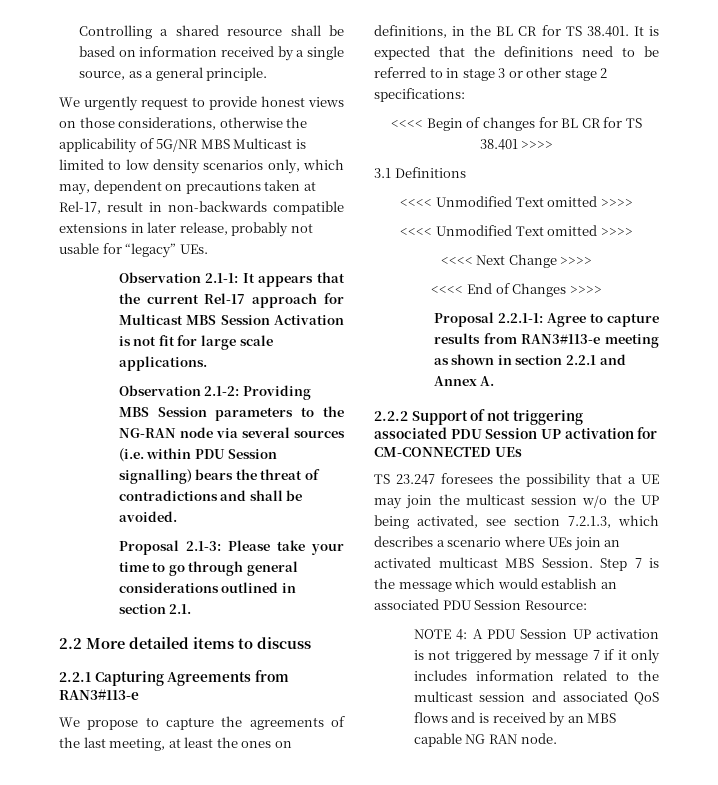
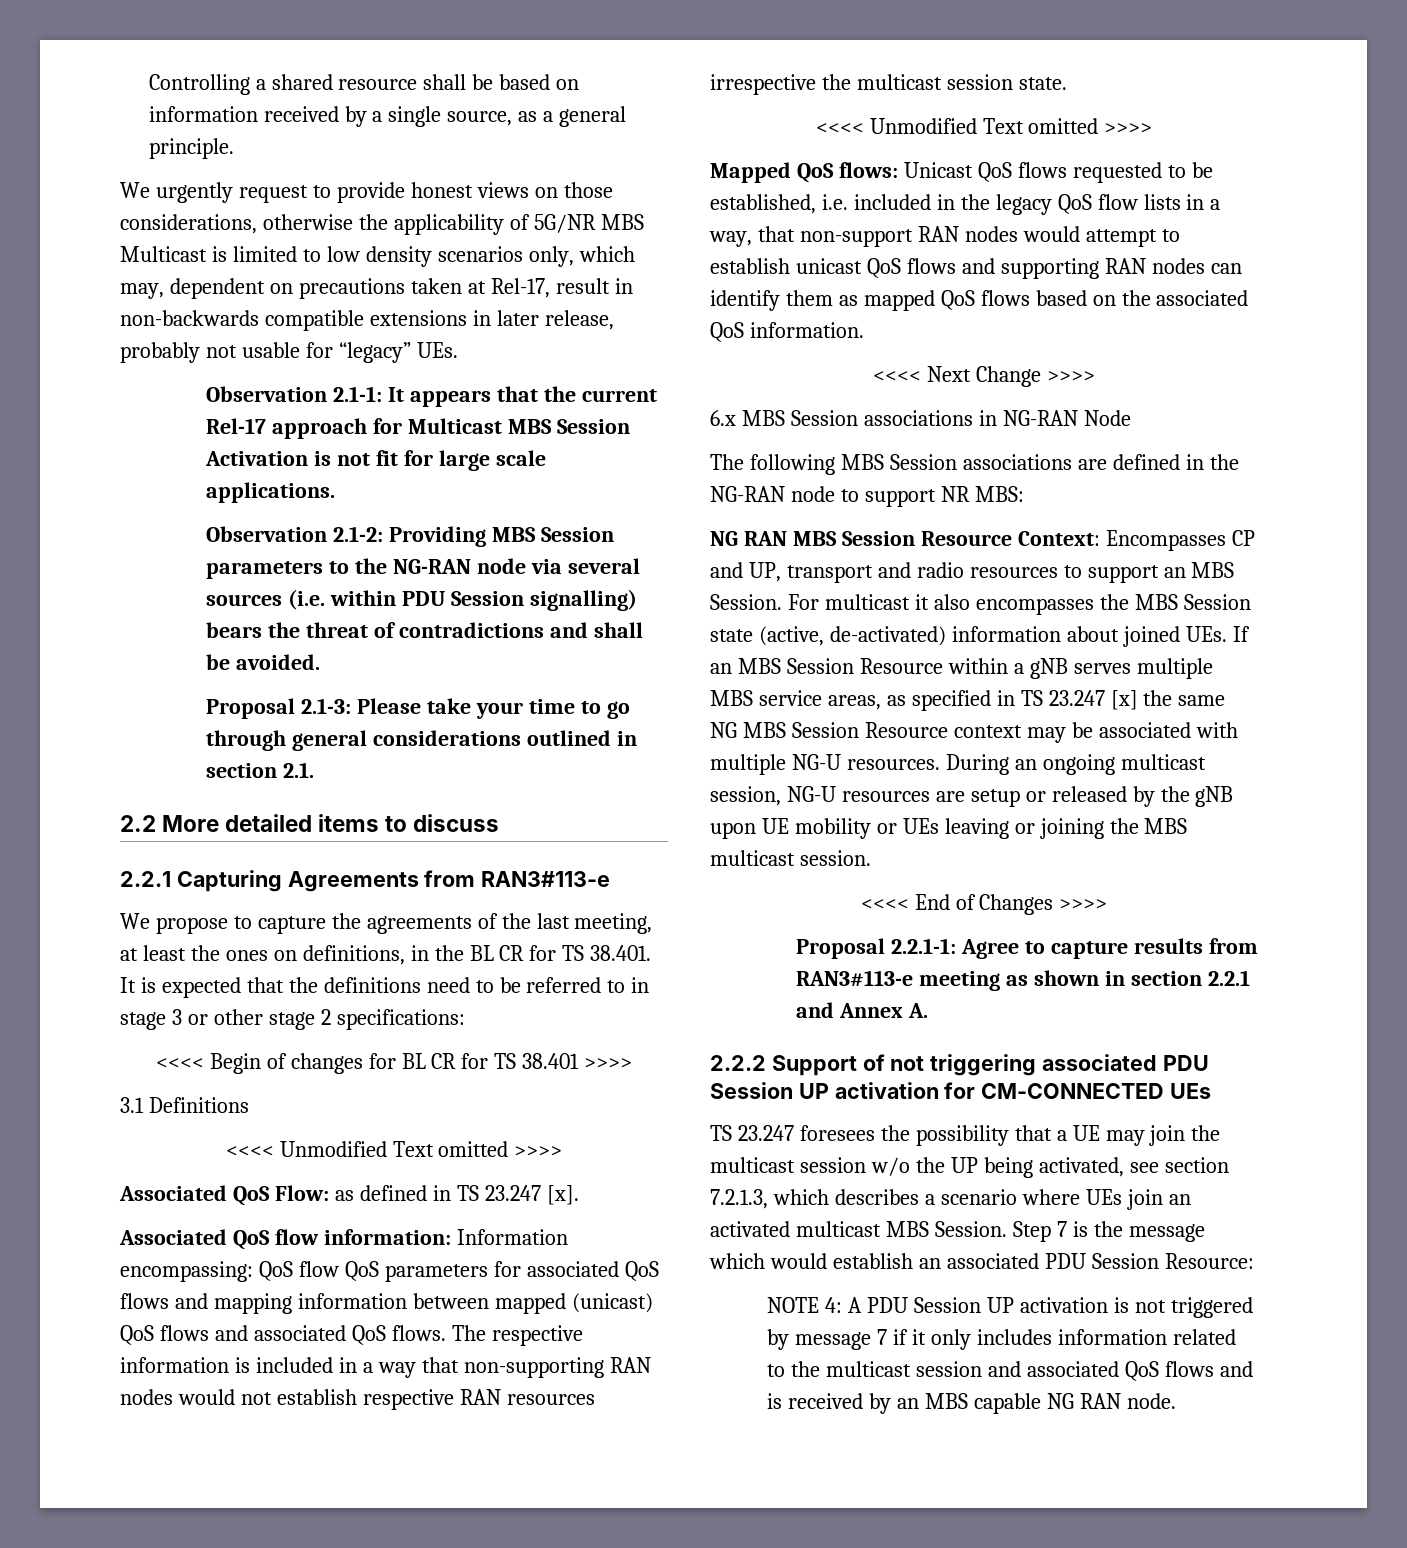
  3.1 Definitions
  <<<< Unmodified Text omitted >>>>
+ Associated QoS Flow: as defined in TS 23.247 [x].
+ Associated QoS flow information: Information encompassing: QoS flow QoS parameters for associated QoS flows and mapping information between mapped (unicast) QoS flows and associated QoS flows. The respective information is included in a way that non-supporting RAN nodes would not establish respective RAN resources irrespective the multicast session state.
  <<<< Unmodified Text omitted >>>>
+ Mapped QoS flows: Unicast QoS flows requested to be established, i.e. included in the legacy QoS flow lists in a way, that non-support RAN nodes would attempt to establish unicast QoS flows and supporting RAN nodes can identify them as mapped QoS flows based on the associated QoS information.
  <<<< Next Change >>>>
+ 6.x MBS Session associations in NG-RAN Node
+ The following MBS Session associations are defined in the NG-RAN node to support NR MBS:
+ NG RAN MBS Session Resource Context: Encompasses CP and UP, transport and radio resources to support an MBS Session. For multicast it also encompasses the MBS Session state (active, de-activated) information about joined UEs. If an MBS Session Resource within a gNB serves multiple MBS service areas, as specified in TS 23.247 [x] the same NG MBS Session Resource context may be associated with multiple NG-U resources. During an ongoing multicast session, NG-U resources are setup or released by the gNB upon UE mobility or UEs leaving or joining the MBS multicast session.

